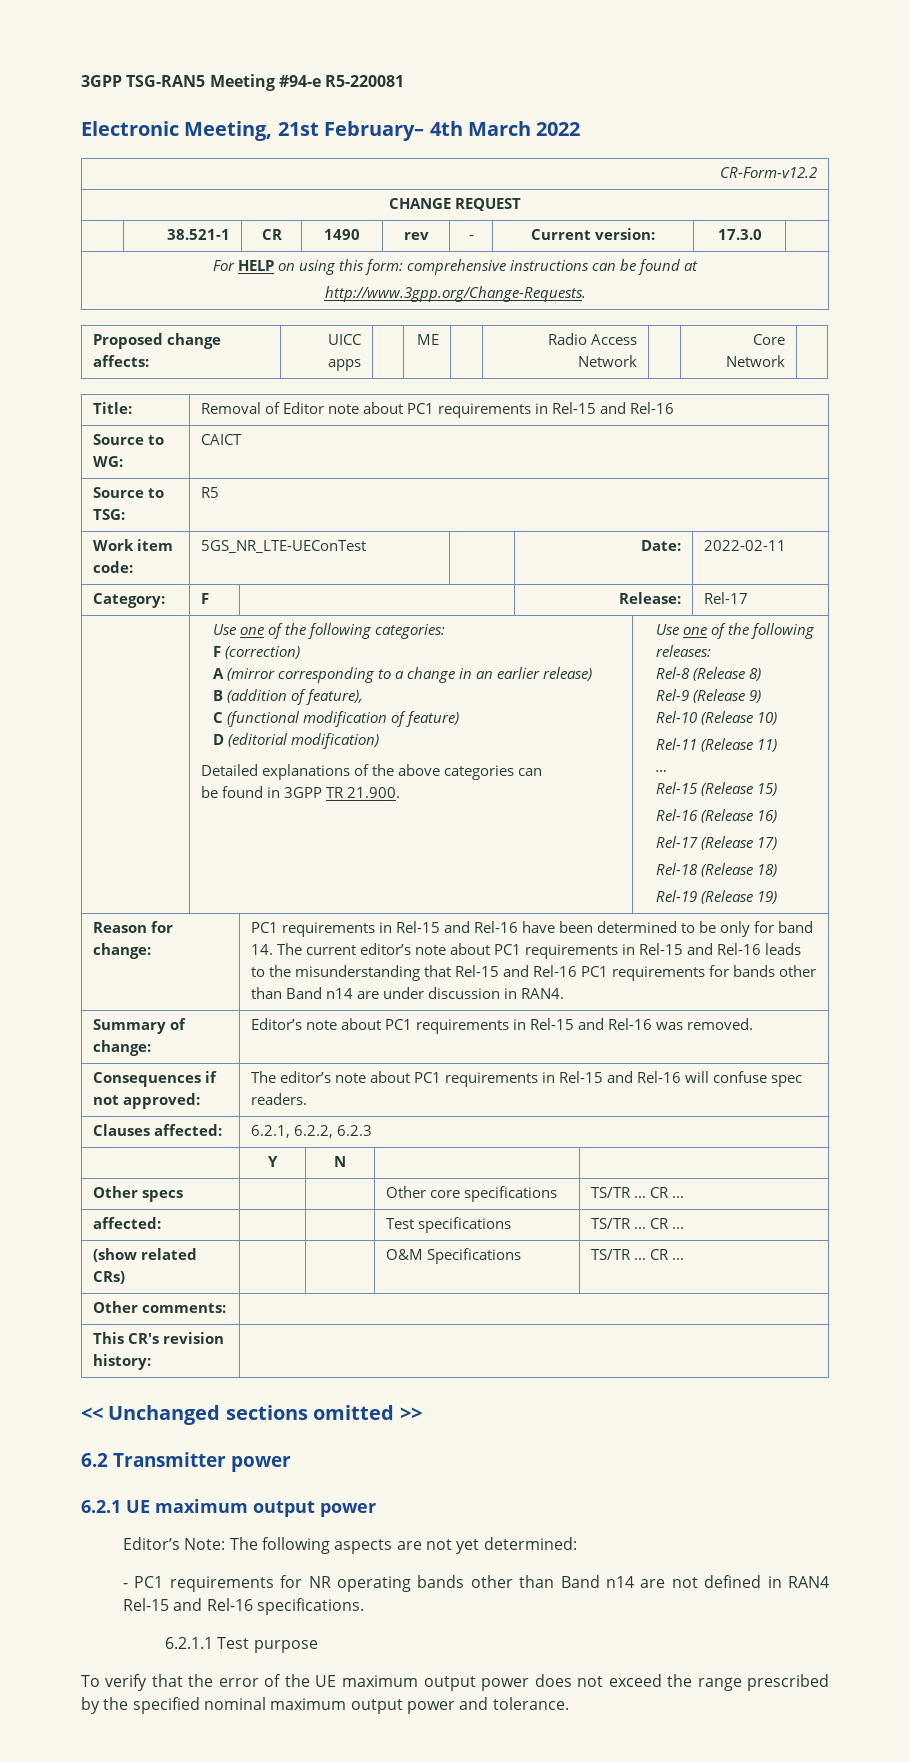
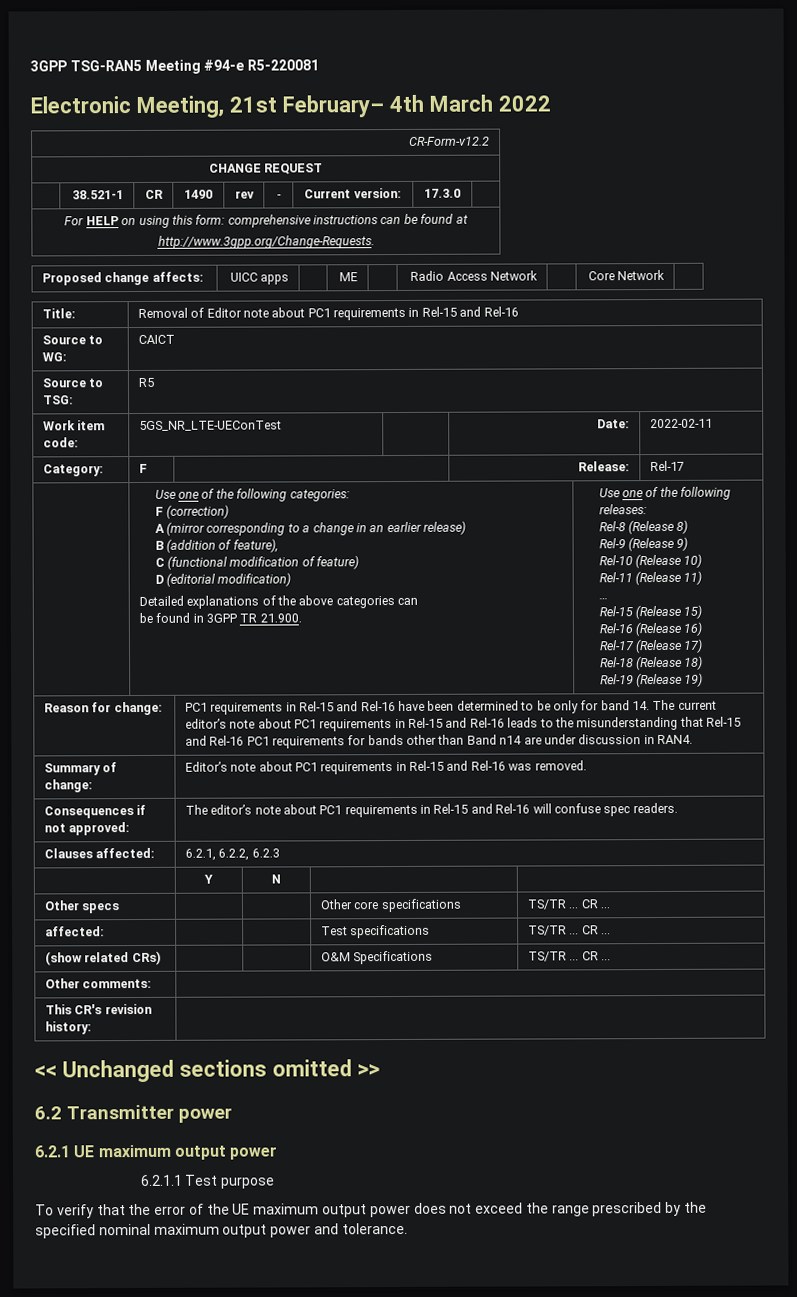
- Editor’s Note: The following aspects are not yet determined:
- - PC1 requirements for NR operating bands other than Band n14 are not defined in RAN4 Rel-15 and Rel-16 specifications.

